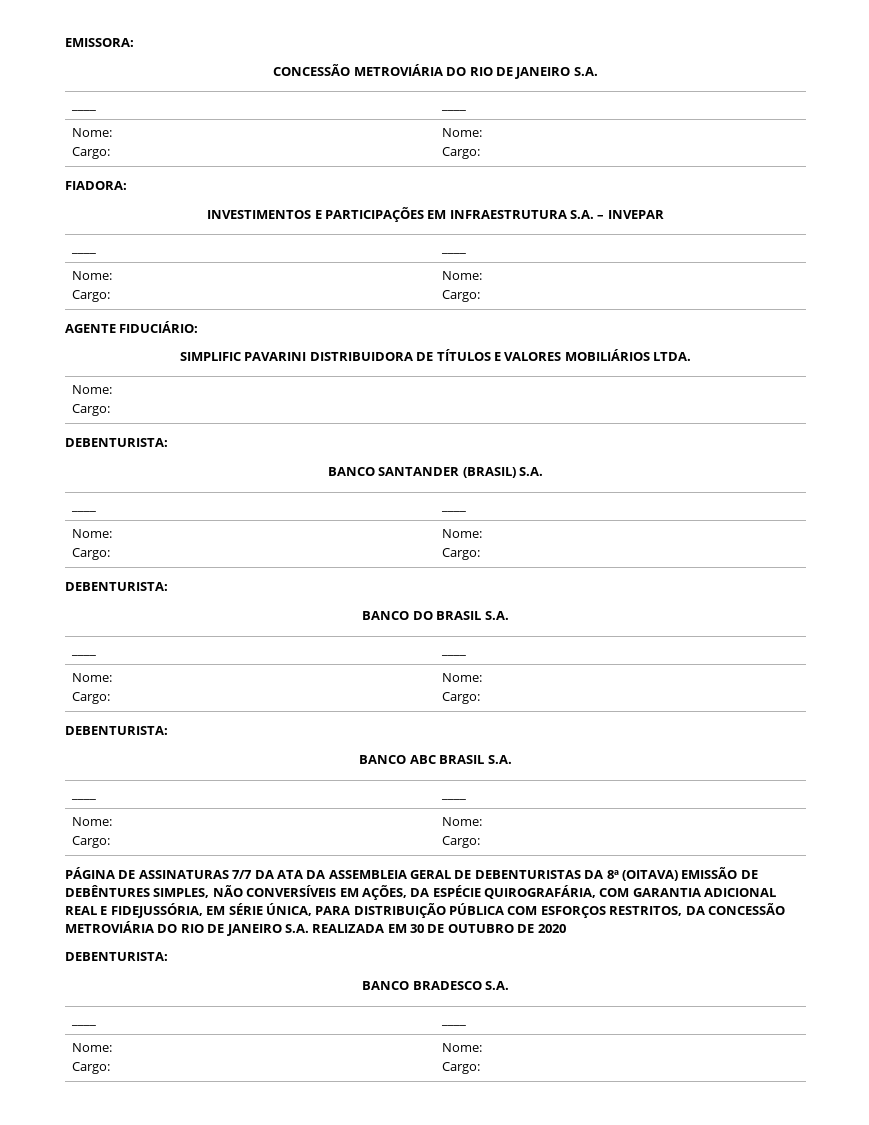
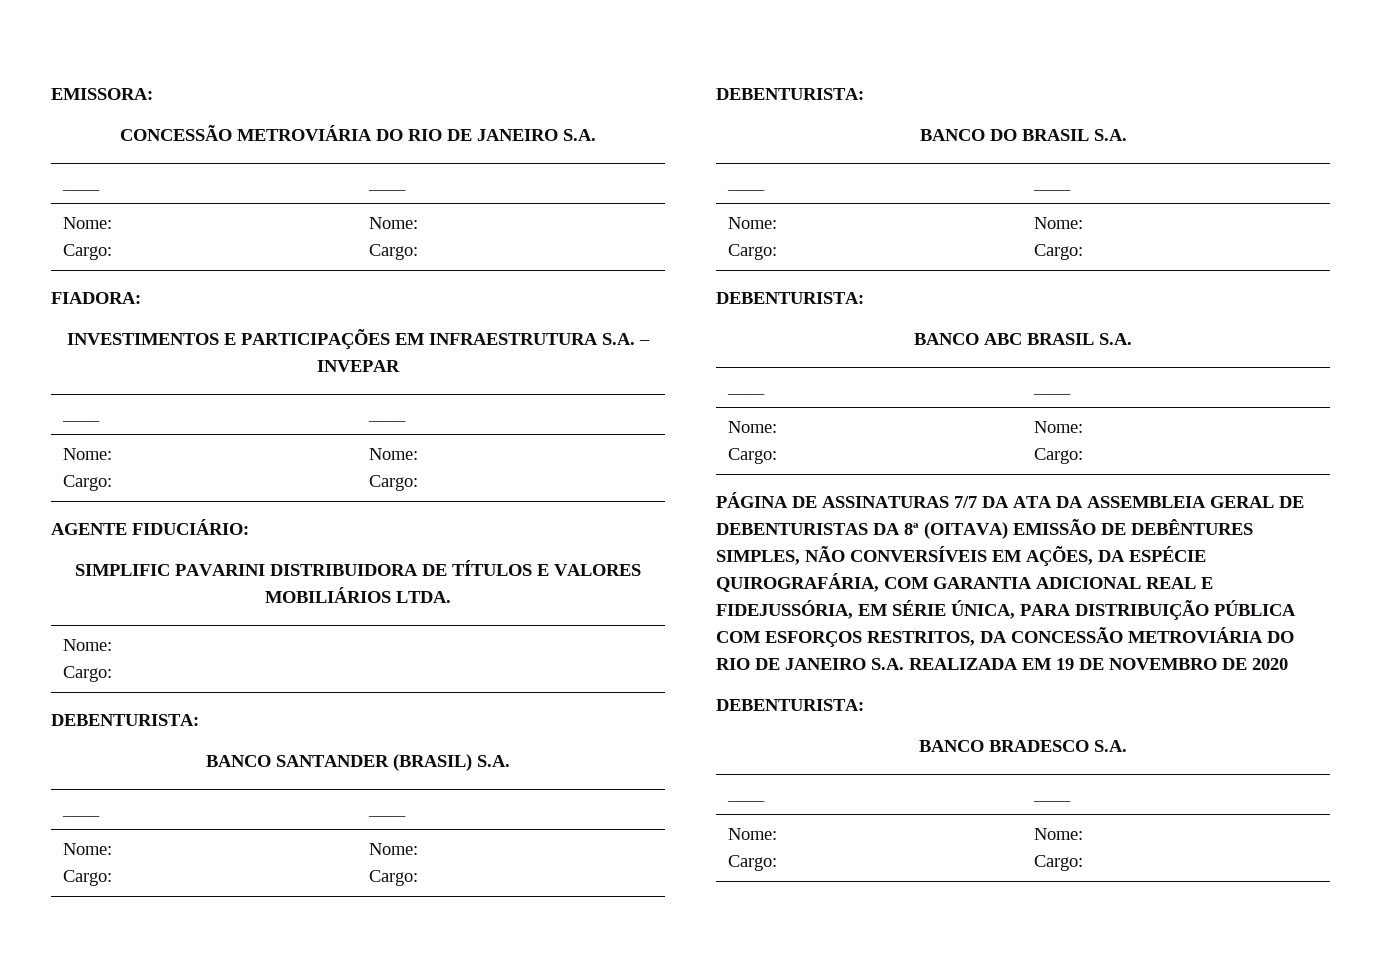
- PÁGINA DE ASSINATURAS 7/7 DA ATA DA ASSEMBLEIA GERAL DE DEBENTURISTAS DA 8ª (OITAVA) EMISSÃO DE DEBÊNTURES SIMPLES, NÃO CONVERSÍVEIS EM AÇÕES, DA ESPÉCIE QUIROGRAFÁRIA, COM GARANTIA ADICIONAL REAL E FIDEJUSSÓRIA, EM SÉRIE ÚNICA, PARA DISTRIBUIÇÃO PÚBLICA COM ESFORÇOS RESTRITOS, DA CONCESSÃO METROVIÁRIA DO RIO DE JANEIRO S.A. REALIZADA EM 30 DE OUTUBRO DE 2020
+ PÁGINA DE ASSINATURAS 7/7 DA ATA DA ASSEMBLEIA GERAL DE DEBENTURISTAS DA 8ª (OITAVA) EMISSÃO DE DEBÊNTURES SIMPLES, NÃO CONVERSÍVEIS EM AÇÕES, DA ESPÉCIE QUIROGRAFÁRIA, COM GARANTIA ADICIONAL REAL E FIDEJUSSÓRIA, EM SÉRIE ÚNICA, PARA DISTRIBUIÇÃO PÚBLICA COM ESFORÇOS RESTRITOS, DA CONCESSÃO METROVIÁRIA DO RIO DE JANEIRO S.A. REALIZADA EM 19 DE NOVEMBRO DE 2020

